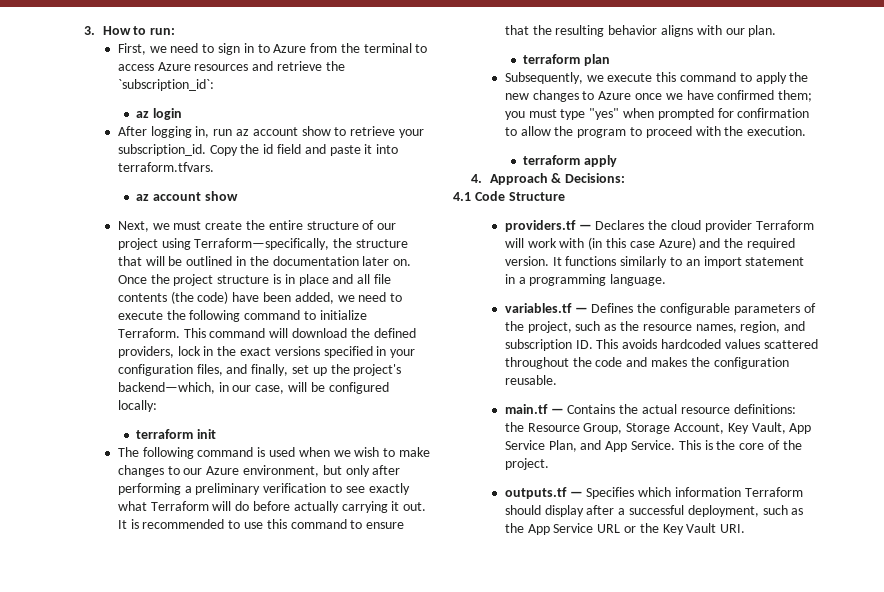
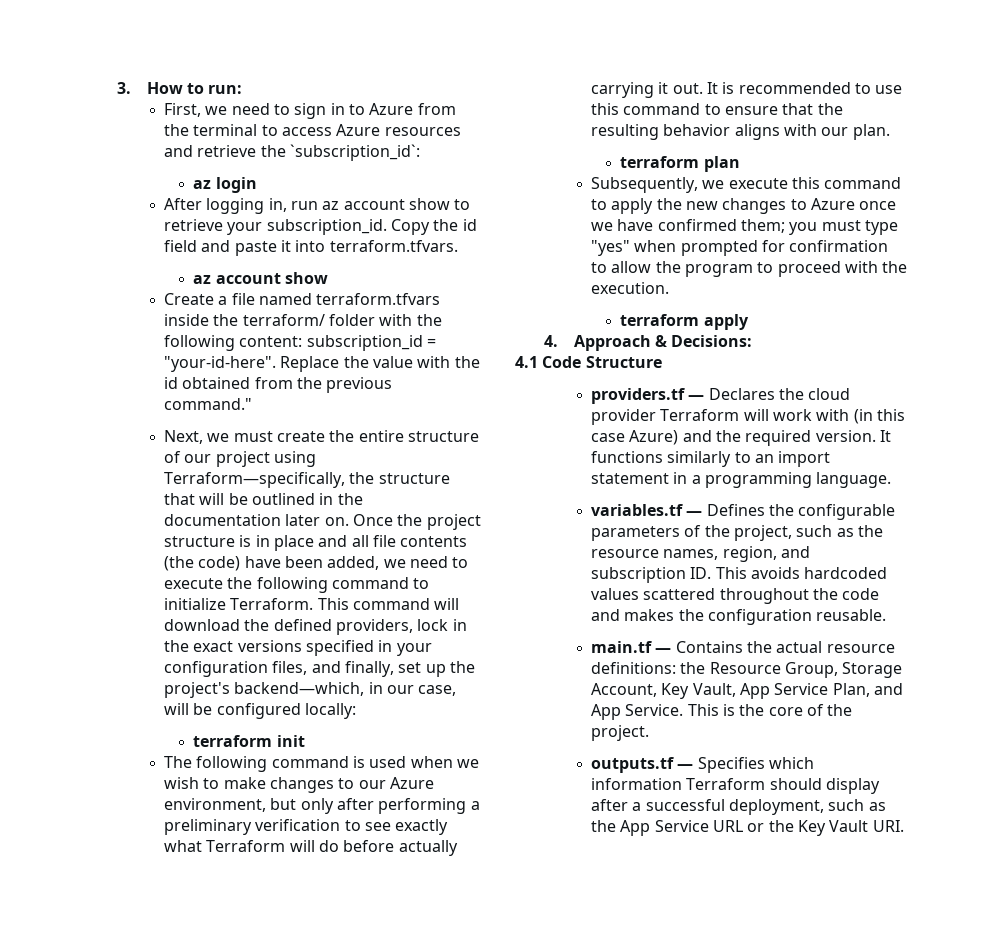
+ Create a file named terraform.tfvars inside the terraform/ folder with the following content: subscription_id = "your-id-here". Replace the value with the id obtained from the previous command."

